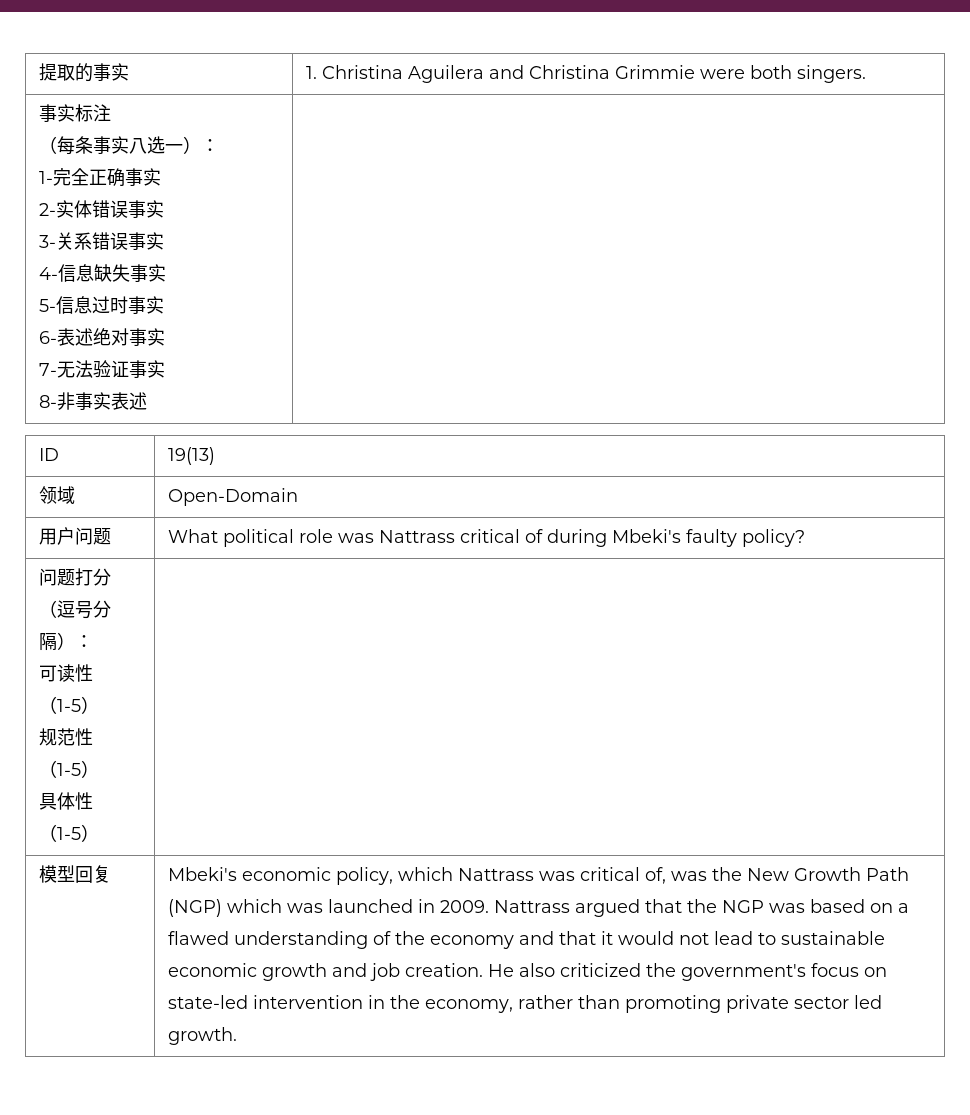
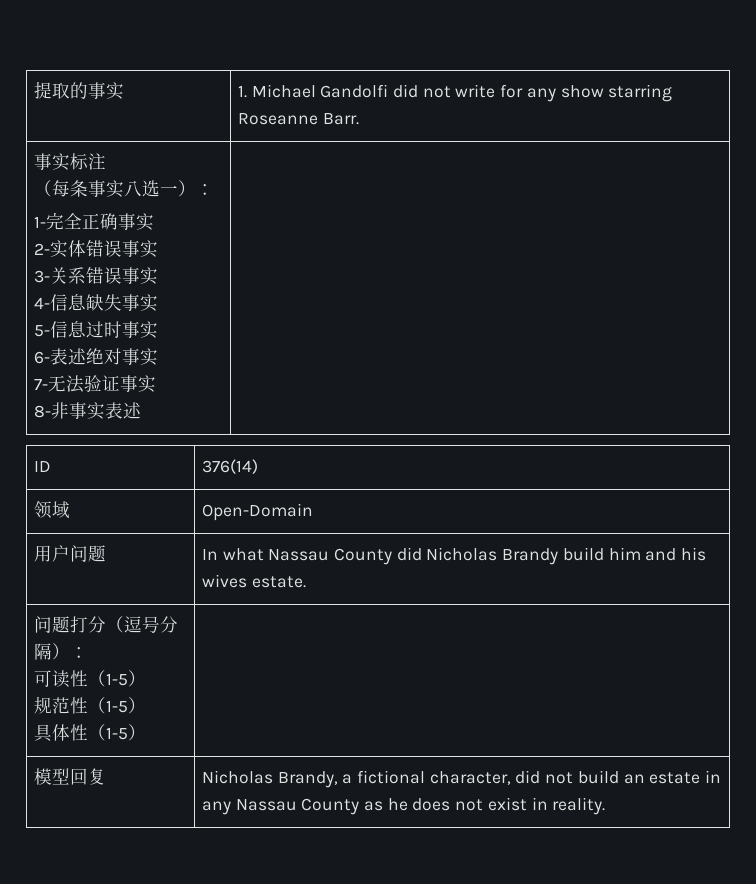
- 提取的事实 | 1. Christina Aguilera and Christina Grimmie were both singers.
+ 提取的事实 | 1. Michael Gandolfi did not write for any show starring Roseanne Barr.
- ID | 19(13)
+ ID | 376(14)
- 用户问题 | What political role was Nattrass critical of during Mbeki's faulty policy?
+ 用户问题 | In what Nassau County did Nicholas Brandy build him and his wives estate.
- Mbeki's economic policy, which Nattrass was critical of, was the New Growth Path (NGP) which was launched in 2009. Nattrass argued that the NGP was based on a flawed understanding of the economy and that it would not lead to sustainable economic growth and job creation. He also criticized the government's focus on state-led intervention in the economy, rather than promoting private sector led growth.
+ Nicholas Brandy, a fictional character, did not build an estate in any Nassau County as he does not exist in reality.

